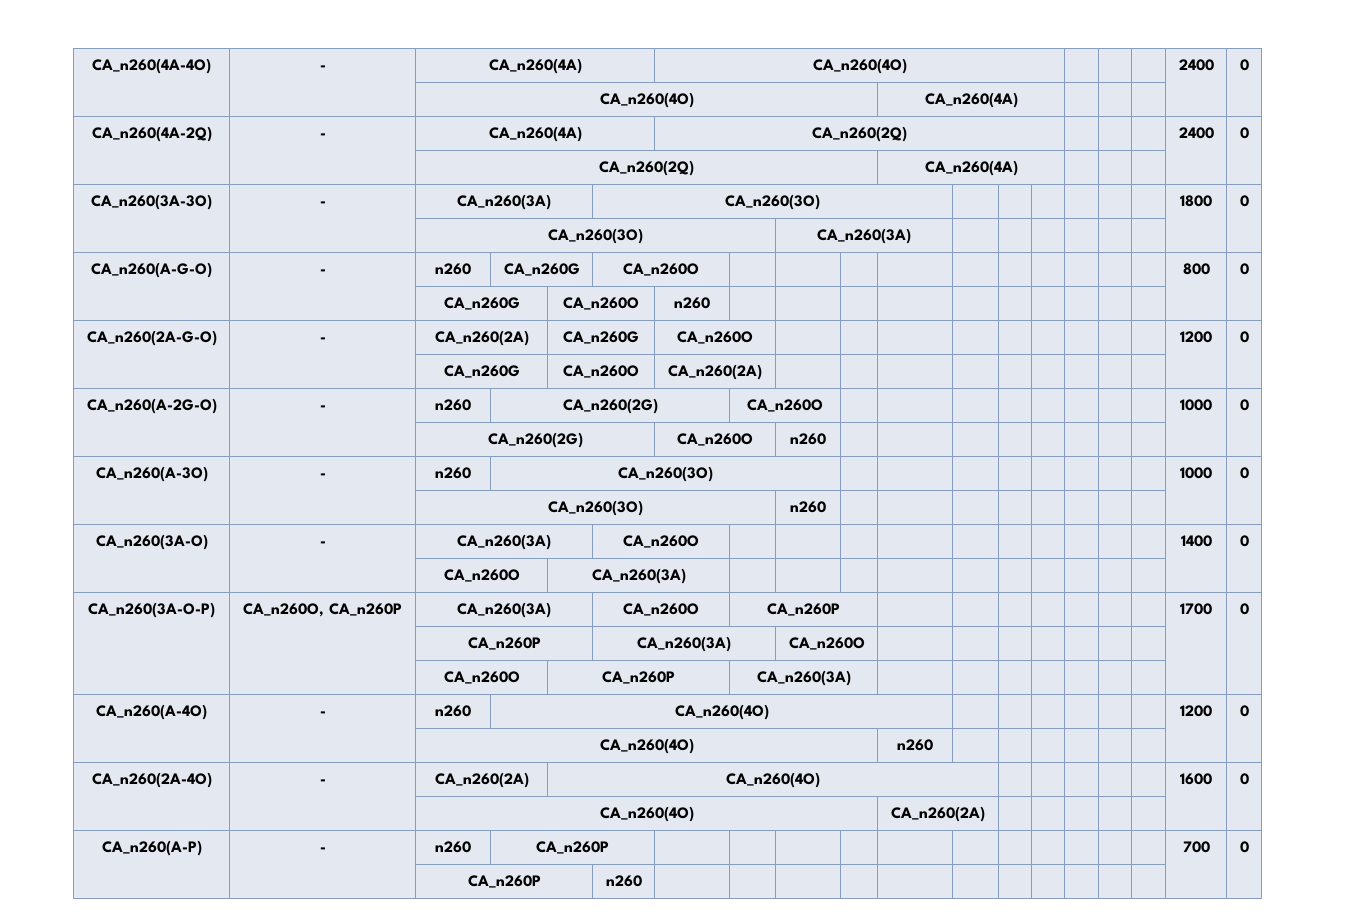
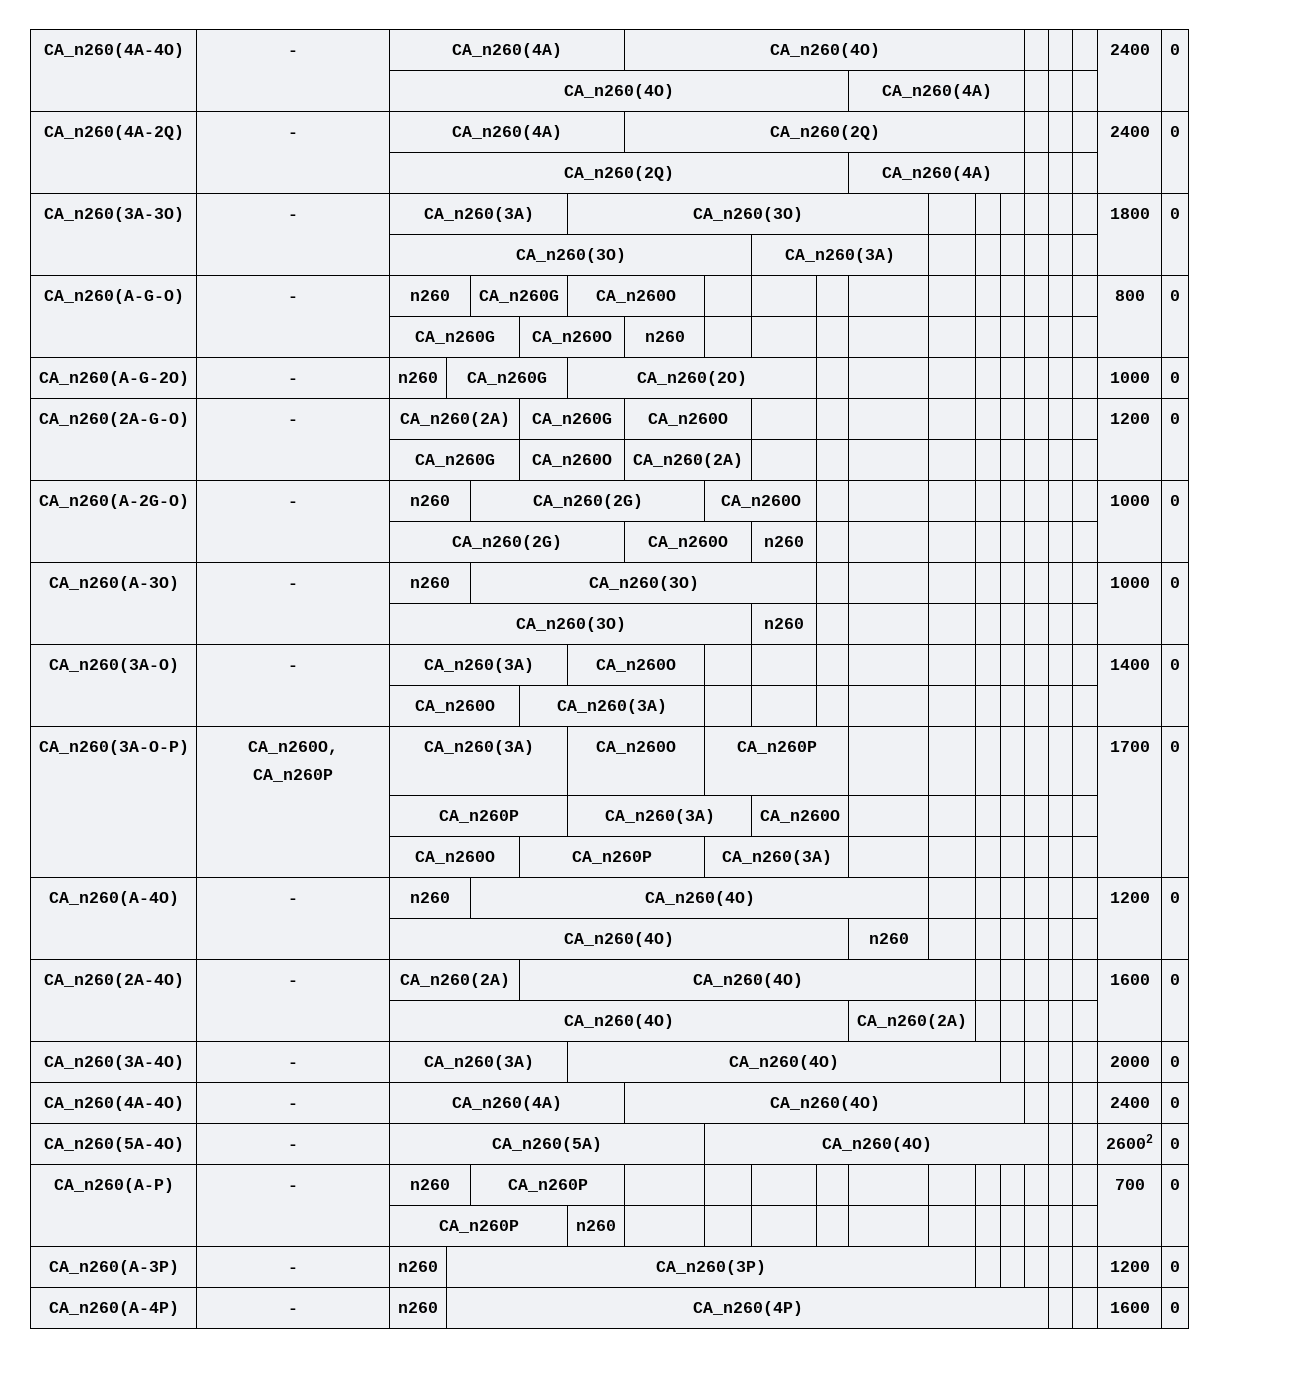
+ CA_n260(A-G-2O) | - | n260 | CA_n260G | CA_n260(2O) | | | | | | | | | 1000 | 0
+ CA_n260(3A-4O) | - | CA_n260(3A) | CA_n260(4O) | | | | | 2000 | 0
+ CA_n260(4A-4O) | - | CA_n260(4A) | CA_n260(4O) | | | | 2400 | 0
+ CA_n260(5A-4O) | - | CA_n260(5A) | CA_n260(4O) | | | 26002 | 0
+ CA_n260(A-3P) | - | n260 | CA_n260(3P) | | | | | | 1200 | 0
+ CA_n260(A-4P) | - | n260 | CA_n260(4P) | | | 1600 | 0

